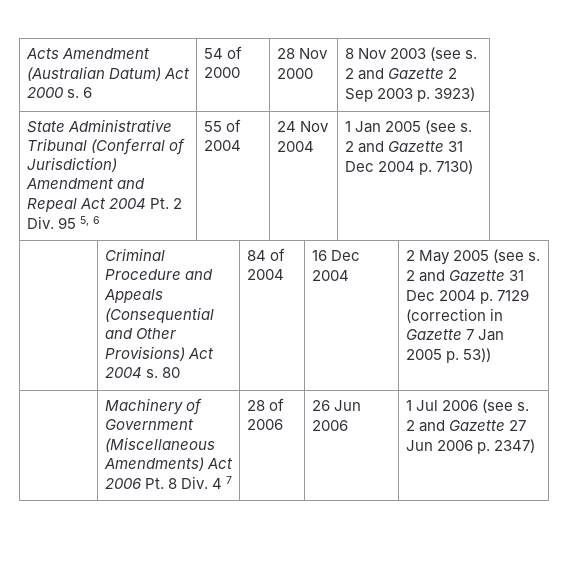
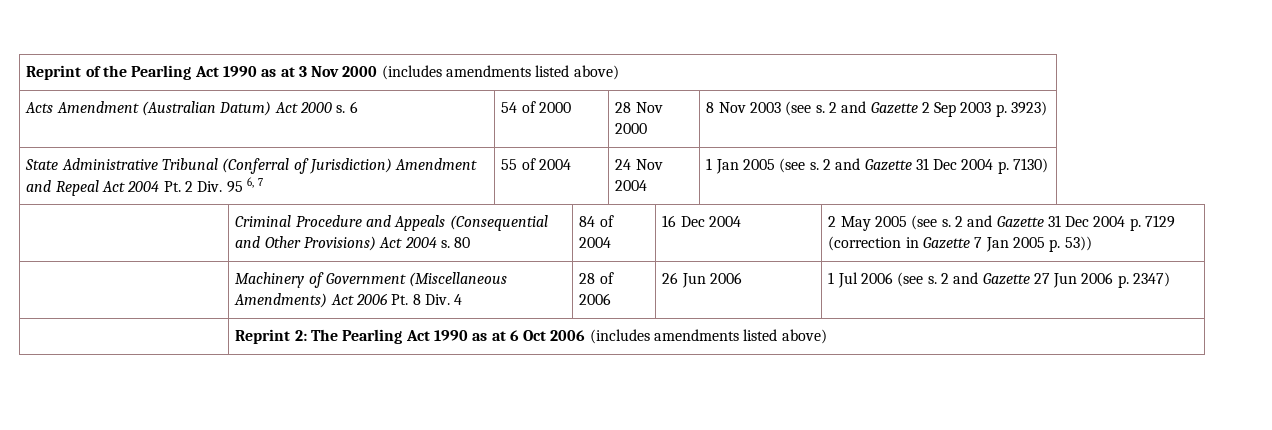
+ Reprint of the Pearling Act 1990 as at 3 Nov 2000 (includes amendments listed above)
- State Administrative Tribunal (Conferral of Jurisdiction) Amendment and Repeal Act 2004 Pt. 2 Div. 95 5, 6 | 55 of 2004 | 24 Nov 2004 | 1 Jan 2005 (see s. 2 and Gazette 31 Dec 2004 p. 7130)
+ State Administrative Tribunal (Conferral of Jurisdiction) Amendment and Repeal Act 2004 Pt. 2 Div. 95 6, 7 | 55 of 2004 | 24 Nov 2004 | 1 Jan 2005 (see s. 2 and Gazette 31 Dec 2004 p. 7130)
- | Machinery of Government (Miscellaneous Amendments) Act 2006 Pt. 8 Div. 4 7 | 28 of 2006 | 26 Jun 2006 | 1 Jul 2006 (see s. 2 and Gazette 27 Jun 2006 p. 2347)
+ | Machinery of Government (Miscellaneous Amendments) Act 2006 Pt. 8 Div. 4 | 28 of 2006 | 26 Jun 2006 | 1 Jul 2006 (see s. 2 and Gazette 27 Jun 2006 p. 2347)
+ | Reprint 2: The Pearling Act 1990 as at 6 Oct 2006 (includes amendments listed above)

